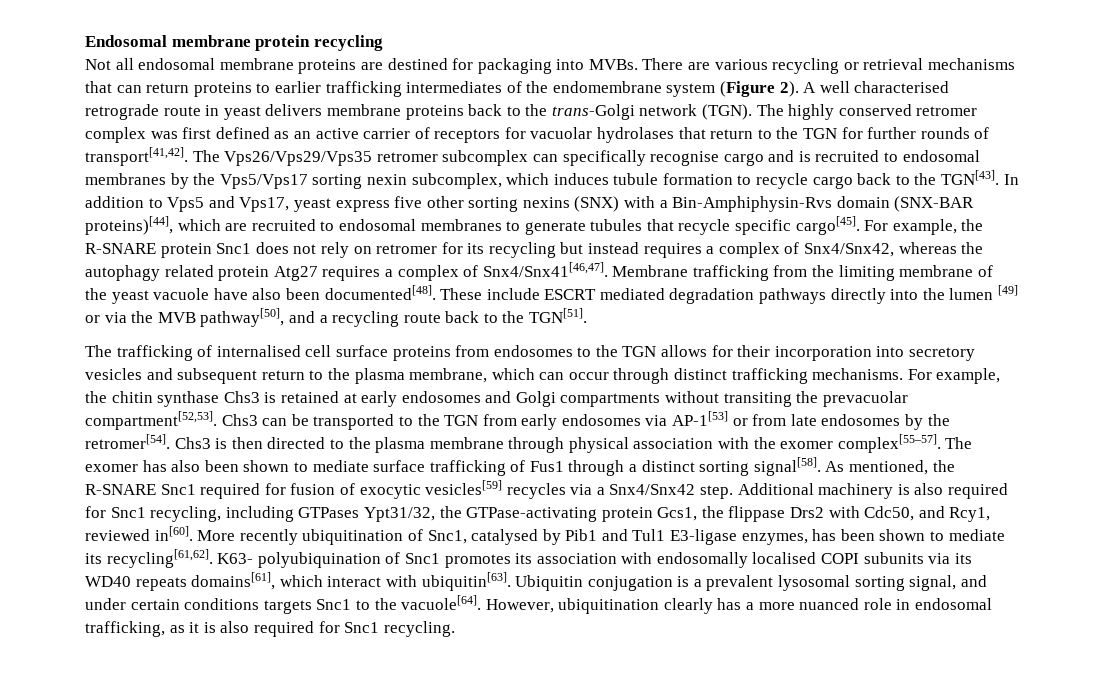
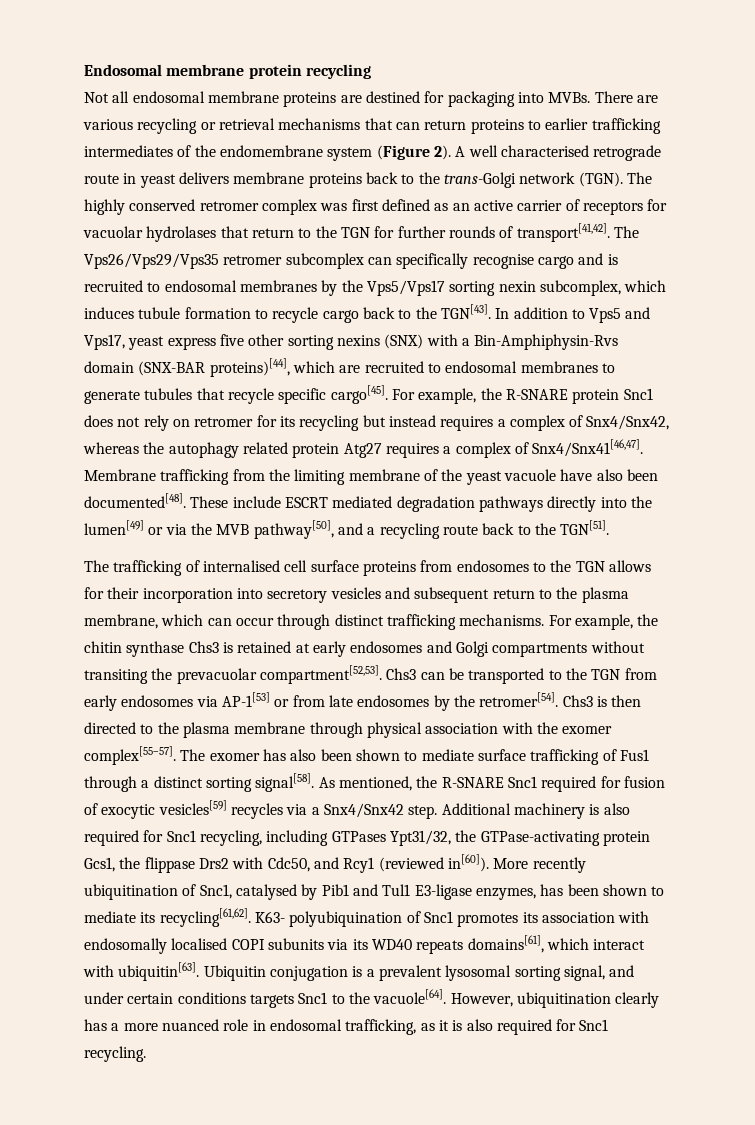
- These include ESCRT mediated degradation pathways directly into the lumen [49] or via the MVB pathway[50], and a recycling route back to the TGN[51].
+ These include ESCRT mediated degradation pathways directly into the lumen[49] or via the MVB pathway[50], and a recycling route back to the TGN[51].
- Additional machinery is also required for Snc1 recycling, including GTPases Ypt31/32, the GTPase-activating protein Gcs1, the flippase Drs2 with Cdc50, and Rcy1, reviewed in[60].
+ Additional machinery is also required for Snc1 recycling, including GTPases Ypt31/32, the GTPase-activating protein Gcs1, the flippase Drs2 with Cdc50, and Rcy1 (reviewed in[60]).

